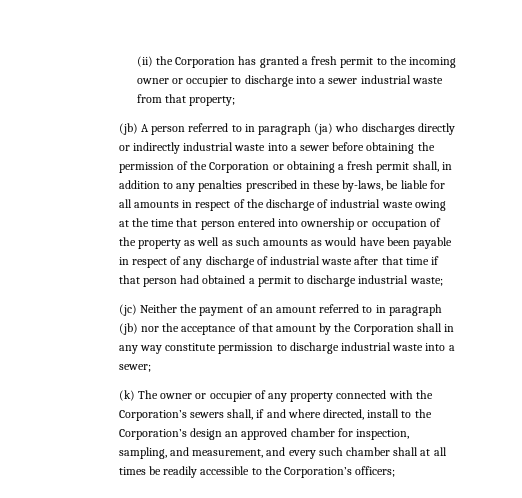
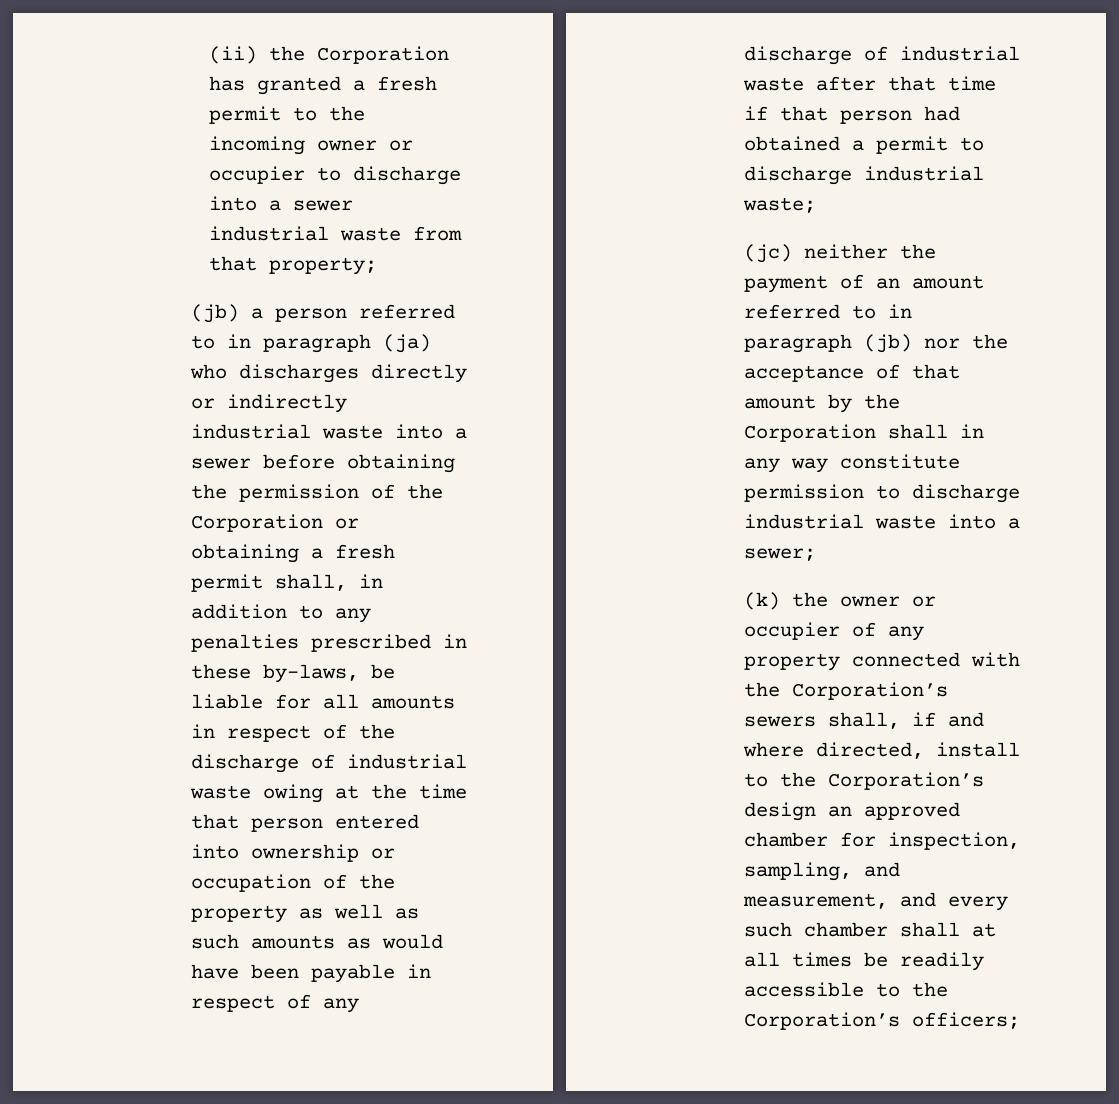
- (jb) A person referred to in paragraph (ja) who discharges directly or indirectly industrial waste into a sewer before obtaining the permission of the Corporation or obtaining a fresh permit shall, in addition to any penalties prescribed in these by-laws, be liable for all amounts in respect of the discharge of industrial waste owing at the time that person entered into ownership or occupation of the property as well as such amounts as would have been payable in respect of any discharge of industrial waste after that time if that person had obtained a permit to discharge industrial waste;
+ (jb) a person referred to in paragraph (ja) who discharges directly or indirectly industrial waste into a sewer before obtaining the permission of the Corporation or obtaining a fresh permit shall, in addition to any penalties prescribed in these by-laws, be liable for all amounts in respect of the discharge of industrial waste owing at the time that person entered into ownership or occupation of the property as well as such amounts as would have been payable in respect of any discharge of industrial waste after that time if that person had obtained a permit to discharge industrial waste;
- (jc) Neither the payment of an amount referred to in paragraph (jb) nor the acceptance of that amount by the Corporation shall in any way constitute permission to discharge industrial waste into a sewer;
+ (jc) neither the payment of an amount referred to in paragraph (jb) nor the acceptance of that amount by the Corporation shall in any way constitute permission to discharge industrial waste into a sewer;
- (k) The owner or occupier of any property connected with the Corporation’s sewers shall, if and where directed, install to the Corporation’s design an approved chamber for inspection, sampling, and measurement, and every such chamber shall at all times be readily accessible to the Corporation’s officers;
+ (k) the owner or occupier of any property connected with the Corporation’s sewers shall, if and where directed, install to the Corporation’s design an approved chamber for inspection, sampling, and measurement, and every such chamber shall at all times be readily accessible to the Corporation’s officers;

